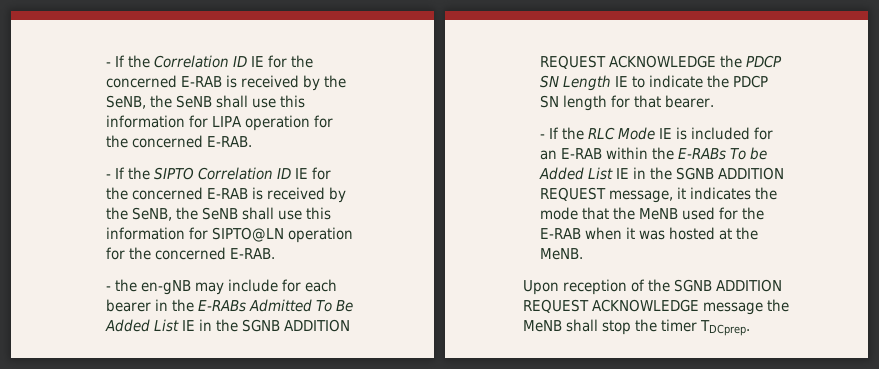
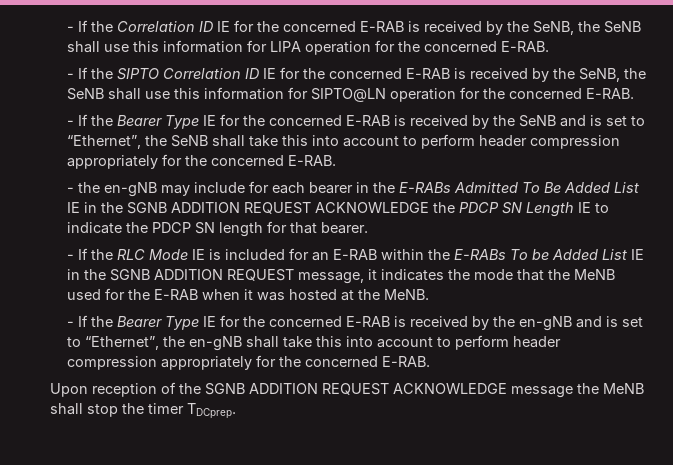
+ - If the Bearer Type IE for the concerned E-RAB is received by the SeNB and is set to “Ethernet”, the SeNB shall take this into account to perform header compression appropriately for the concerned E-RAB.
+ - If the Bearer Type IE for the concerned E-RAB is received by the en-gNB and is set to “Ethernet”, the en-gNB shall take this into account to perform header compression appropriately for the concerned E-RAB.

